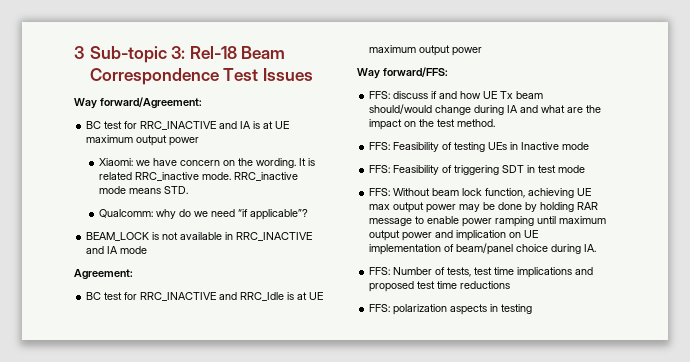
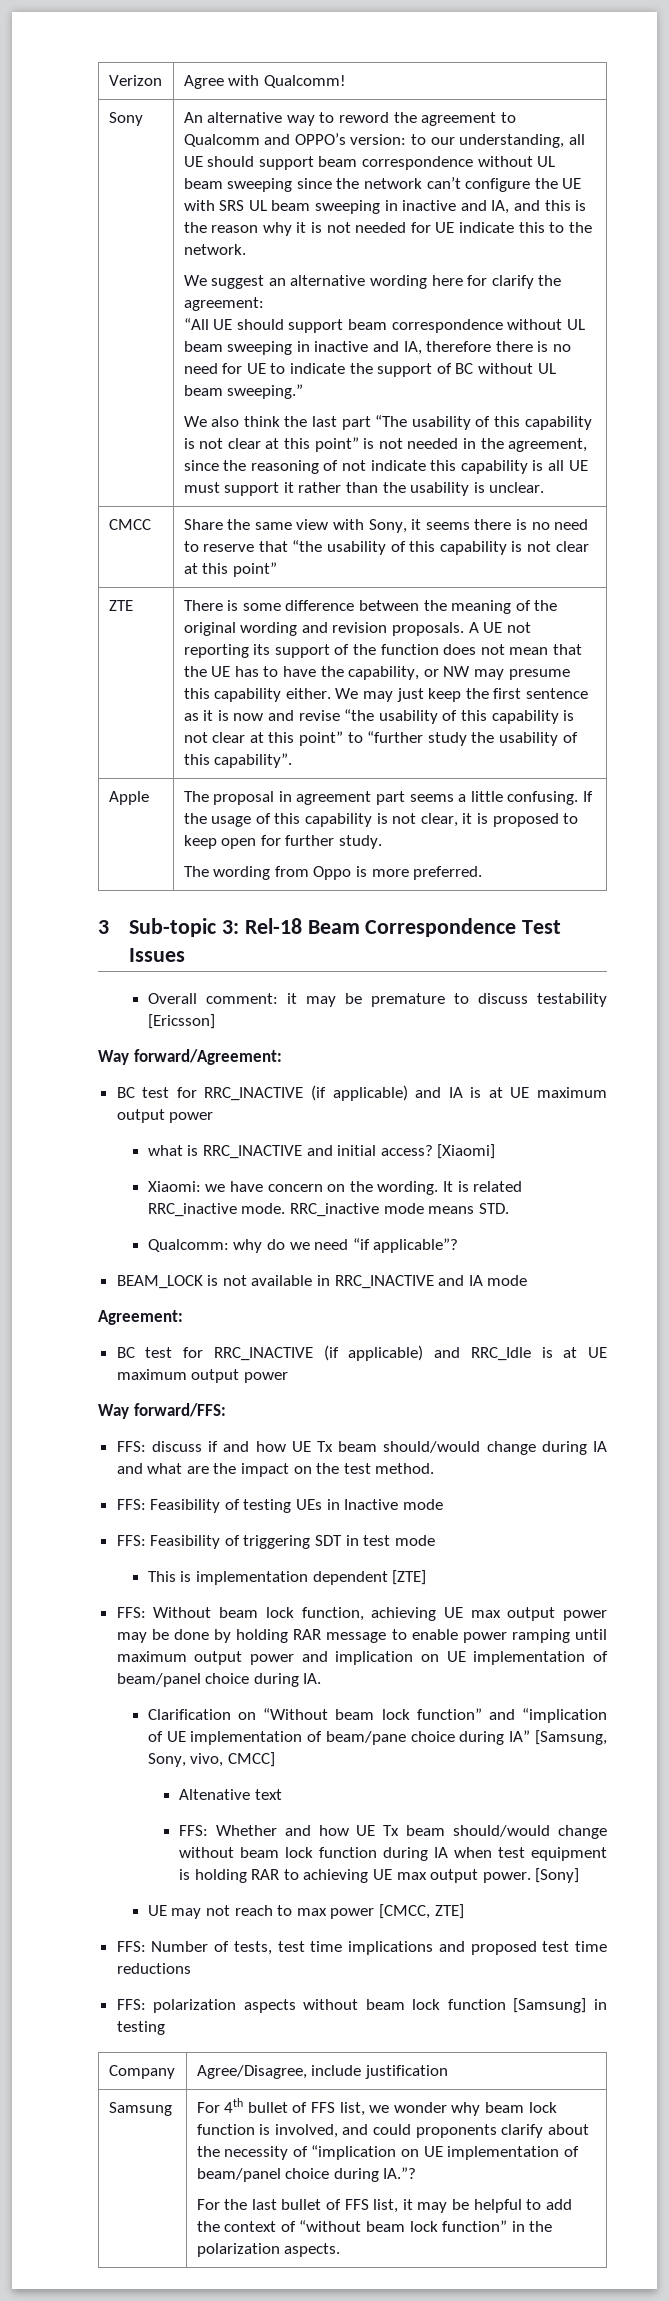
+ Verizon | Agree with Qualcomm!
+ Sony | An alternative way to reword the agreement to Qualcomm and OPPO’s version: to our understanding, all UE should support beam correspondence without UL beam sweeping since the network can’t configure the UE with SRS UL beam sweeping in inactive and IA, and this is the reason why it is not needed for UE indicate this to the network.
+ We suggest an alternative wording here for clarify the agreement:
+ “All UE should support beam correspondence without UL beam sweeping in inactive and IA, therefore there is no need for UE to indicate the support of BC without UL beam sweeping.”
+ We also think the last part “The usability of this capability is not clear at this point” is not needed in the agreement, since the reasoning of not indicate this capability is all UE must support it rather than the usability is unclear.
+ CMCC | Share the same view with Sony, it seems there is no need to reserve that “the usability of this capability is not clear at this point”
+ ZTE | There is some difference between the meaning of the original wording and revision proposals. A UE not reporting its support of the function does not mean that the UE has to have the capability, or NW may presume this capability either. We may just keep the first sentence as it is now and revise “the usability of this capability is not clear at this point” to “further study the usability of this capability”.
+ Apple | The proposal in agreement part seems a little confusing. If the usage of this capability is not clear, it is proposed to keep open for further study.
+ The wording from Oppo is more preferred.
+ Overall comment: it may be premature to discuss testability [Ericsson]
- BC test for RRC_INACTIVE and IA is at UE maximum output power
+ BC test for RRC_INACTIVE (if applicable) and IA is at UE maximum output power
+ what is RRC_INACTIVE and initial access? [Xiaomi]
- BC test for RRC_INACTIVE and RRC_Idle is at UE maximum output power
+ BC test for RRC_INACTIVE (if applicable) and RRC_Idle is at UE maximum output power
+ This is implementation dependent [ZTE]
+ Clarification on “Without beam lock function” and “implication of UE implementation of beam/pane choice during IA” [Samsung, Sony, vivo, CMCC]
+ Altenative text
+ FFS: Whether and how UE Tx beam should/would change without beam lock function during IA when test equipment is holding RAR to achieving UE max output power. [Sony]
+ UE may not reach to max power [CMCC, ZTE]
- FFS: polarization aspects in testing
+ FFS: polarization aspects without beam lock function [Samsung] in testing
+ Company | Agree/Disagree, include justification
+ Samsung | For 4th bullet of FFS list, we wonder why beam lock function is involved, and could proponents clarify about the necessity of “implication on UE implementation of beam/panel choice during IA.”?
+ For the last bullet of FFS list, it may be helpful to add the context of “without beam lock function” in the polarization aspects.

